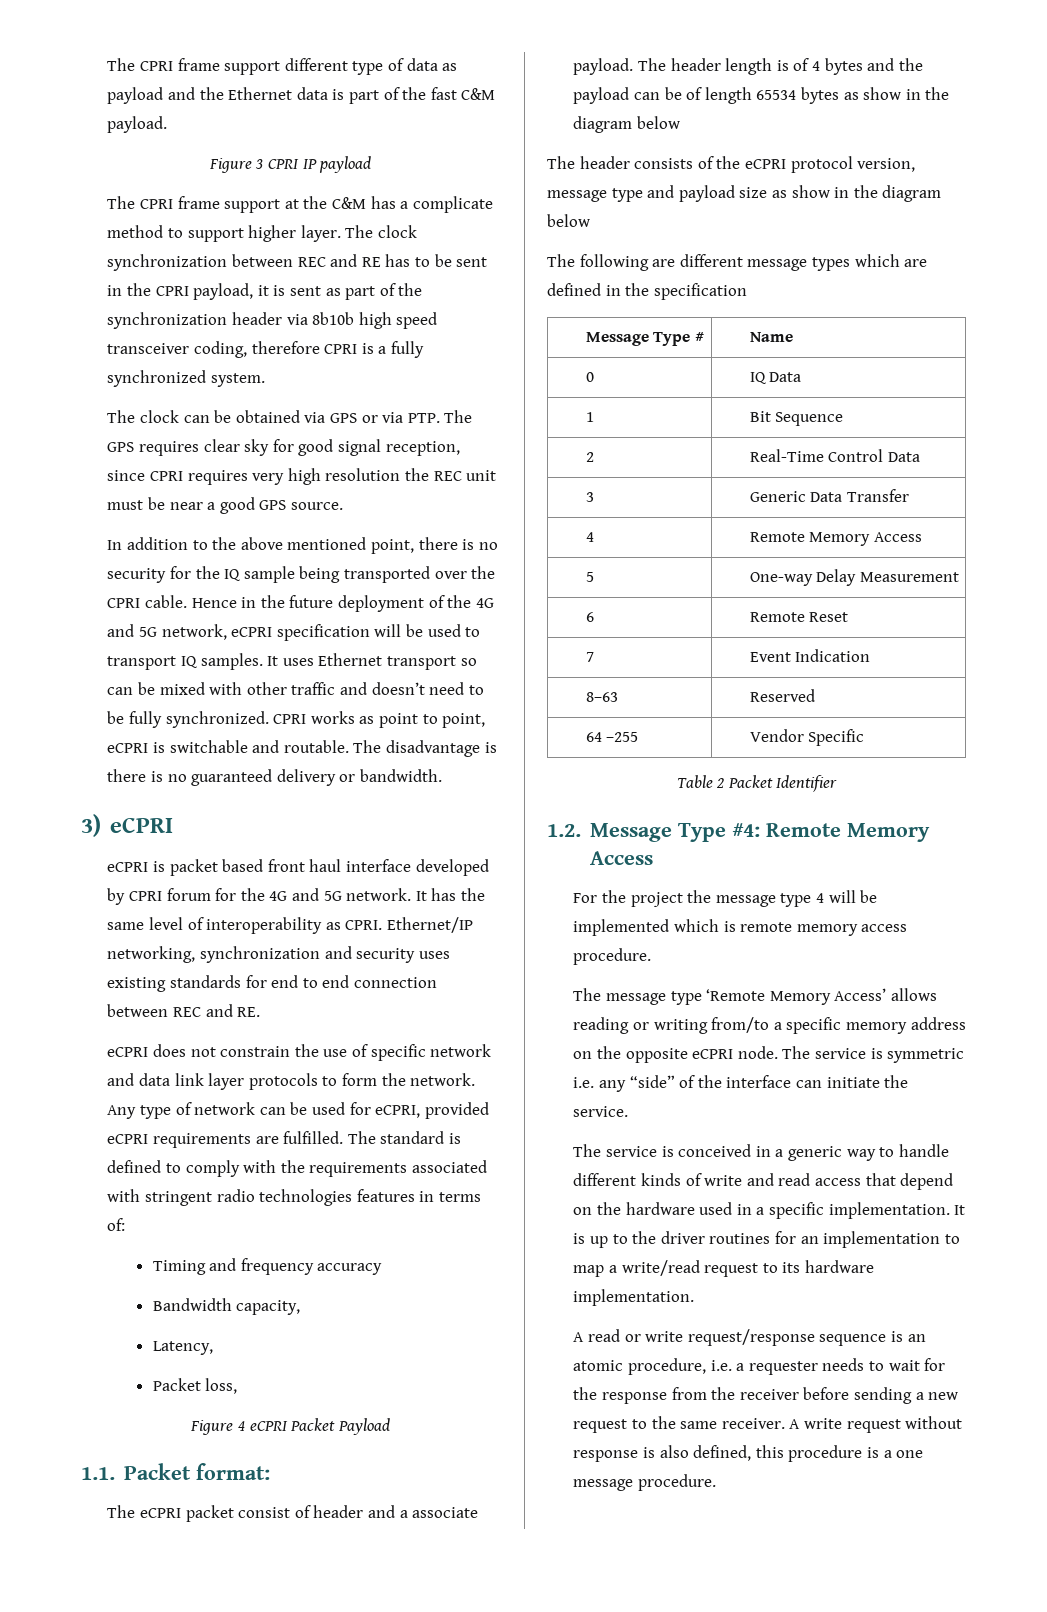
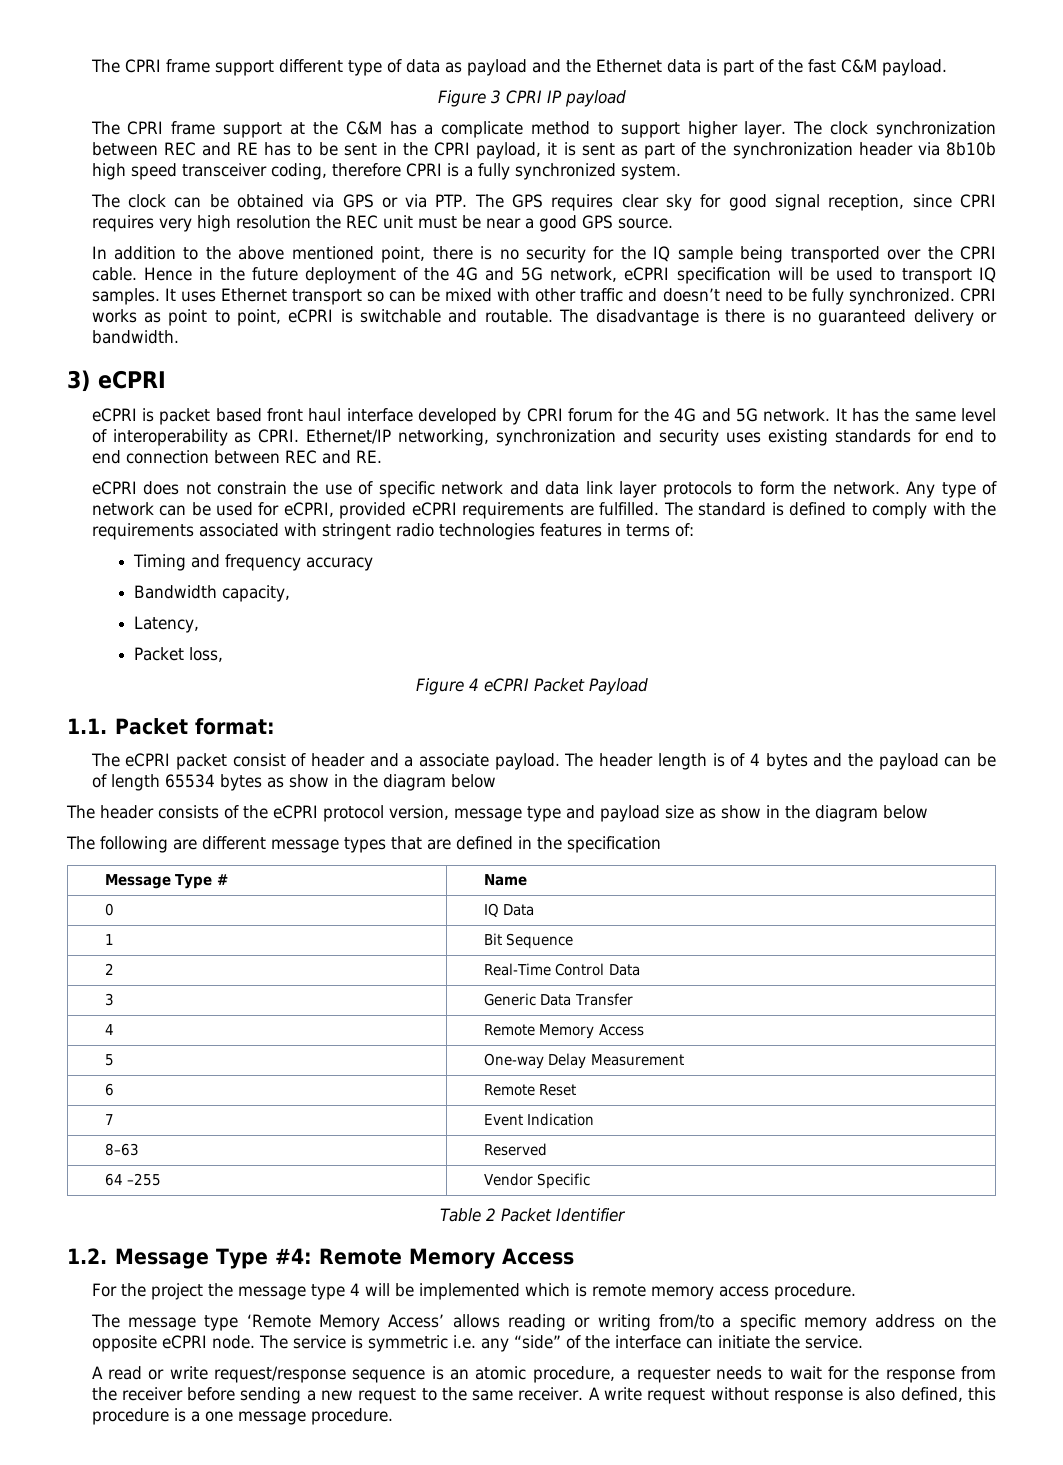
- The following are different message types which are defined in the specification
+ The following are different message types that are defined in the specification
- The service is conceived in a generic way to handle different kinds of write and read access that depend on the hardware used in a specific implementation. It is up to the driver routines for an implementation to map a write/read request to its hardware implementation.
- A read or write request/response sequence is an atomic procedure, i.e. a requester needs to wait for the response from the receiver before sending a new request to the same receiver.
+ A read or write request/response sequence is an atomic procedure, a requester needs to wait for the response from the receiver before sending a new request to the same receiver.

